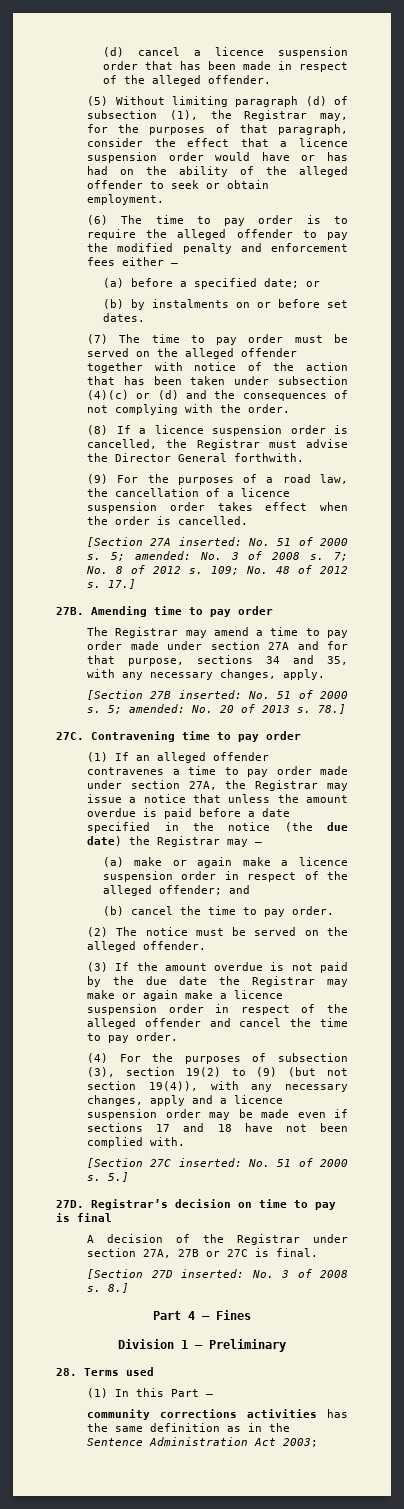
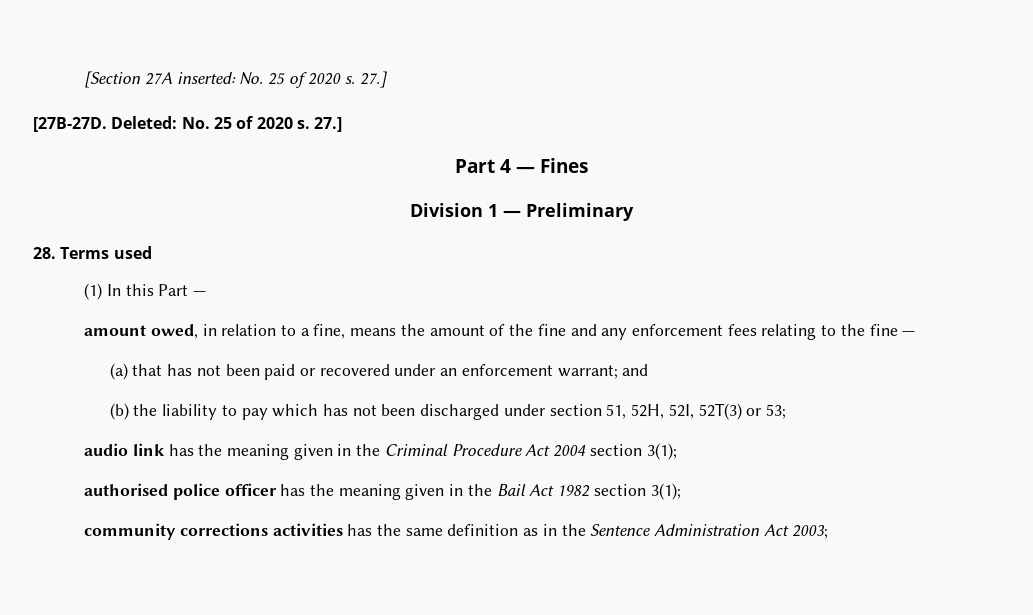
- (d) cancel a licence suspension order that has been made in respect of the alleged offender.
- (5) Without limiting paragraph (d) of subsection (1), the Registrar may, for the purposes of that paragraph, consider the effect that a licence suspension order would have or has had on the ability of the alleged offender to seek or obtain employment.
- (6) The time to pay order is to require the alleged offender to pay the modified penalty and enforcement fees either —
- (a) before a specified date; or
- (b) by instalments on or before set dates.
- (7) The time to pay order must be served on the alleged offender together with notice of the action that has been taken under subsection (4)(c) or (d) and the consequences of not complying with the order.
- (8) If a licence suspension order is cancelled, the Registrar must advise the Director General forthwith.
- (9) For the purposes of a road law, the cancellation of a licence suspension order takes effect when the order is cancelled.
- [Section 27A inserted: No. 51 of 2000 s. 5; amended: No. 3 of 2008 s. 7; No. 8 of 2012 s. 109; No. 48 of 2012 s. 17.]
- 27B. Amending time to pay order
- The Registrar may amend a time to pay order made under section 27A and for that purpose, sections 34 and 35, with any necessary changes, apply.
- [Section 27B inserted: No. 51 of 2000 s. 5; amended: No. 20 of 2013 s. 78.]
- 27C. Contravening time to pay order
- (1) If an alleged offender contravenes a time to pay order made under section 27A, the Registrar may issue a notice that unless the amount overdue is paid before a date specified in the notice (the due date) the Registrar may —
- (a) make or again make a licence suspension order in respect of the alleged offender; and
- (b) cancel the time to pay order.
- (2) The notice must be served on the alleged offender.
- (3) If the amount overdue is not paid by the due date the Registrar may make or again make a licence suspension order in respect of the alleged offender and cancel the time to pay order.
- (4) For the purposes of subsection (3), section 19(2) to (9) (but not section 19(4)), with any necessary changes, apply and a licence suspension order may be made even if sections 17 and 18 have not been complied with.
- [Section 27C inserted: No. 51 of 2000 s. 5.]
- 27D. Registrar’s decision on time to pay is final
- A decision of the Registrar under section 27A, 27B or 27C is final.
- [Section 27D inserted: No. 3 of 2008 s. 8.]
+ [Section 27A inserted: No. 25 of 2020 s. 27.]
+ [27B-27D. Deleted: No. 25 of 2020 s. 27.]
+ amount owed, in relation to a fine, means the amount of the fine and any enforcement fees relating to the fine —
+ (a) that has not been paid or recovered under an enforcement warrant; and
+ (b) the liability to pay which has not been discharged under section 51, 52H, 52I, 52T(3) or 53;
+ audio link has the meaning given in the Criminal Procedure Act 2004 section 3(1);
+ authorised police officer has the meaning given in the Bail Act 1982 section 3(1);

